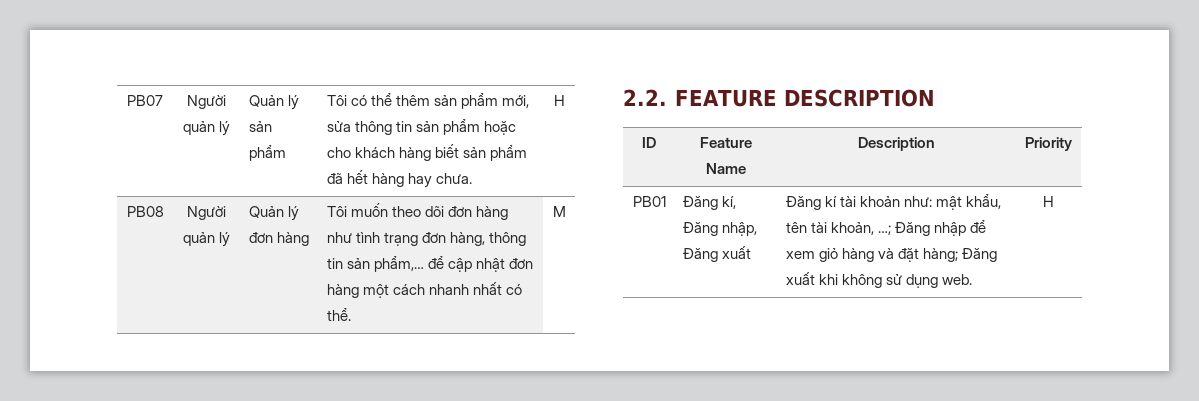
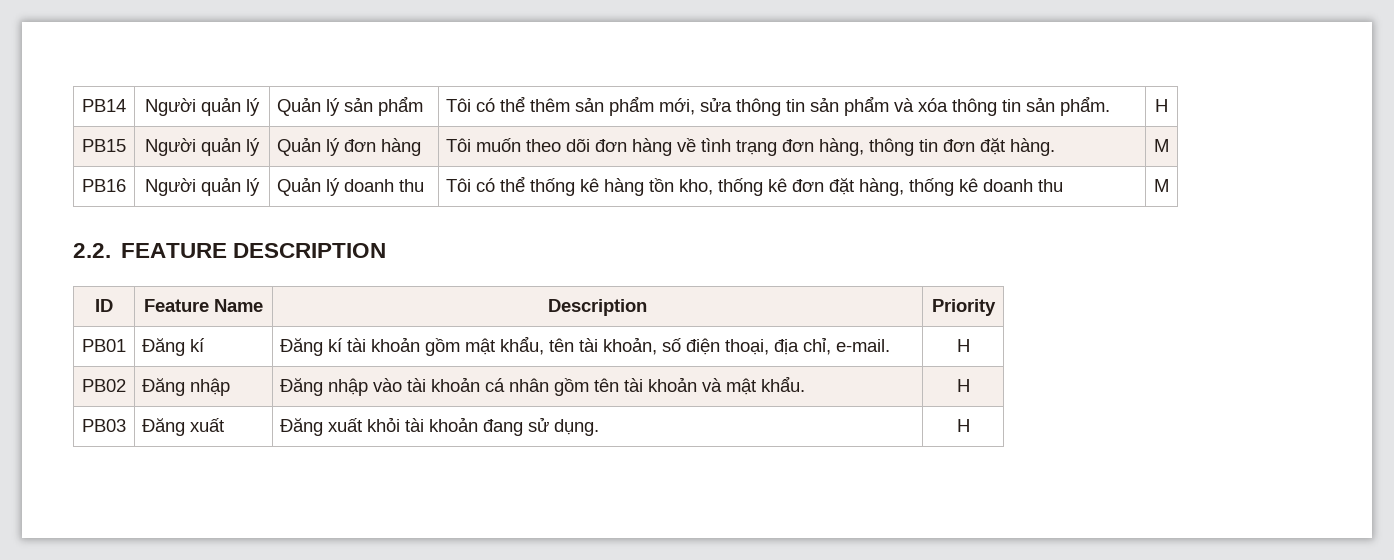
- PB07 | Người quản lý | Quản lý sản phẩm | Tôi có thể thêm sản phẩm mới, sửa thông tin sản phẩm hoặc cho khách hàng biết sản phẩm đã hết hàng hay chưa. | H
- PB08 | Người quản lý | Quản lý đơn hàng | Tôi muốn theo dõi đơn hàng như tình trạng đơn hàng, thông tin sản phẩm,… để cập nhật đơn hàng một cách nhanh nhất có thể. | M
+ PB14 | Người quản lý | Quản lý sản phẩm | Tôi có thể thêm sản phẩm mới, sửa thông tin sản phẩm và xóa thông tin sản phẩm. | H
+ PB15 | Người quản lý | Quản lý đơn hàng | Tôi muốn theo dõi đơn hàng về tình trạng đơn hàng, thông tin đơn đặt hàng. | M
+ PB16 | Người quản lý | Quản lý doanh thu | Tôi có thể thống kê hàng tồn kho, thống kê đơn đặt hàng, thống kê doanh thu | M
- PB01 | Đăng kí, Đăng nhập, Đăng xuất | Đăng kí tài khoản như: mật khẩu, tên tài khoản, …; Đăng nhập để xem giỏ hàng và đặt hàng; Đăng xuất khi không sử dụng web. | H
+ PB01 | Đăng kí | Đăng kí tài khoản gồm mật khẩu, tên tài khoản, số điện thoại, địa chỉ, e-mail. | H
+ PB02 | Đăng nhập | Đăng nhập vào tài khoản cá nhân gồm tên tài khoản và mật khẩu. | H
+ PB03 | Đăng xuất | Đăng xuất khỏi tài khoản đang sử dụng. | H

